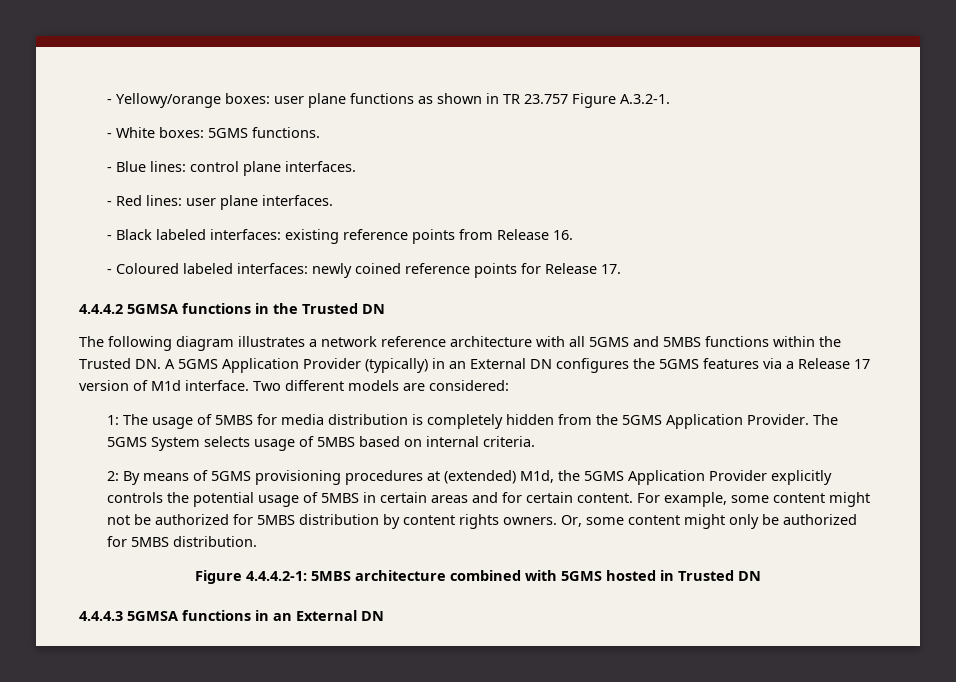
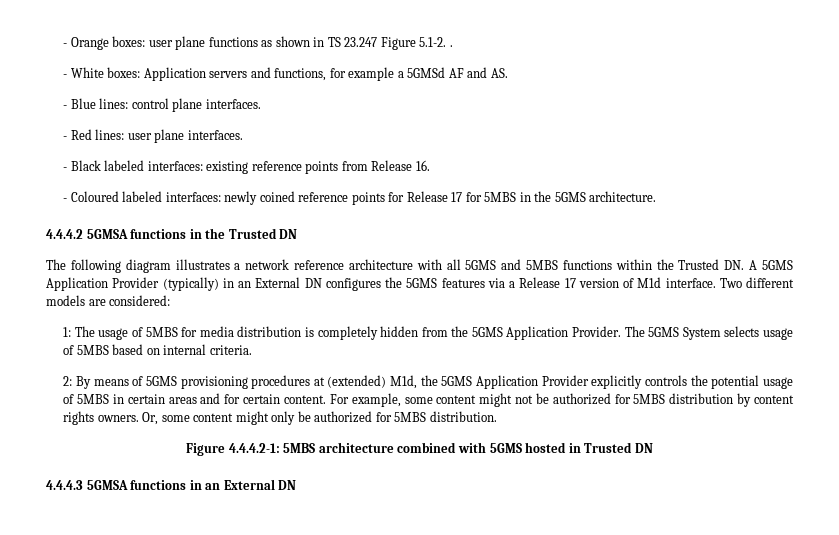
- - Yellowy/orange boxes: user plane functions as shown in TR 23.757 Figure A.3.2-1.
- - White boxes: 5GMS functions.
+ - Orange boxes: user plane functions as shown in TS 23.247 Figure 5.1-2. .
+ - White boxes: Application servers and functions, for example a 5GMSd AF and AS.
- - Coloured labeled interfaces: newly coined reference points for Release 17.
+ - Coloured labeled interfaces: newly coined reference points for Release 17 for 5MBS in the 5GMS architecture.

